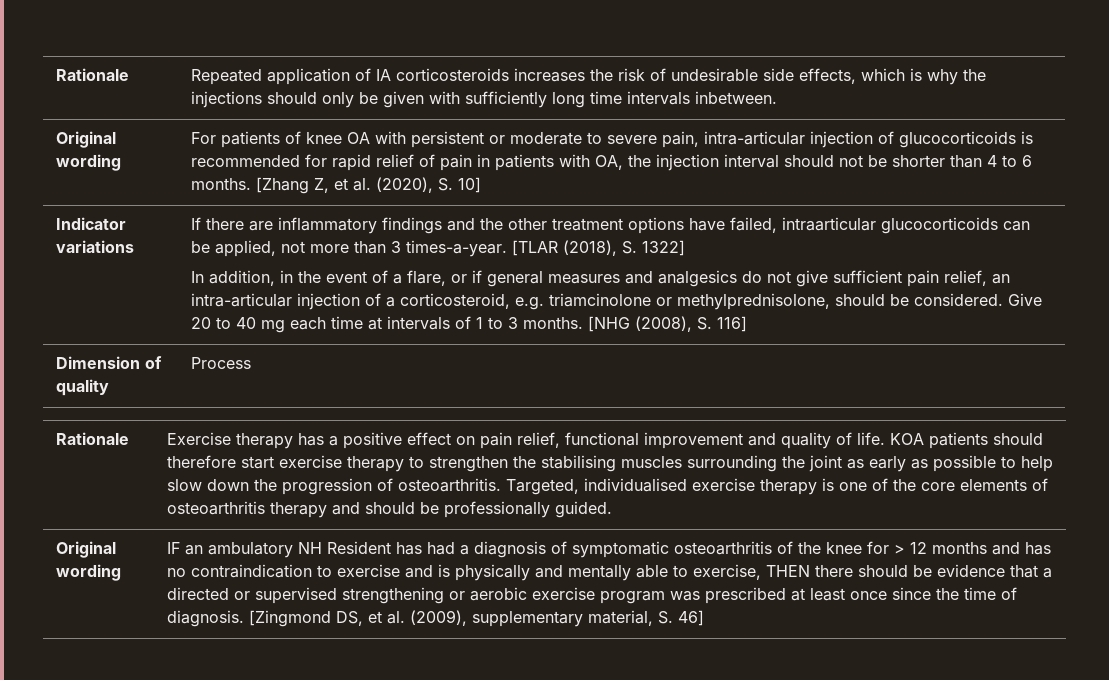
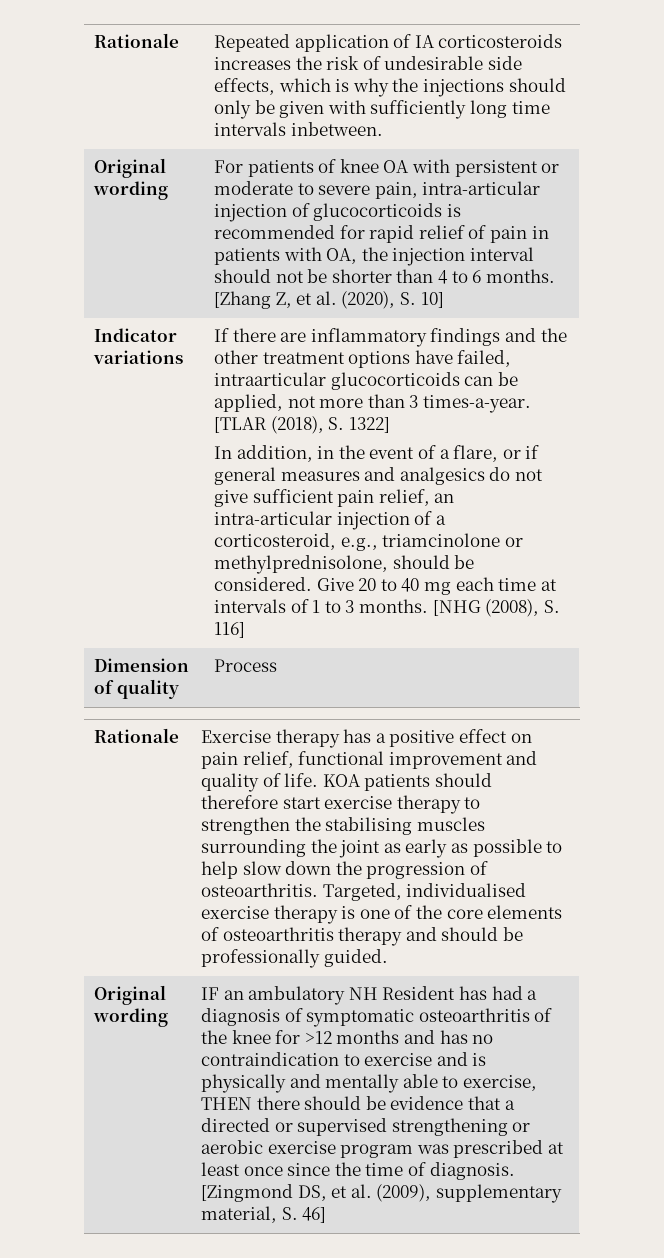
- In addition, in the event of a flare, or if general measures and analgesics do not give sufficient pain relief, an intra-articular injection of a corticosteroid, e.g. triamcinolone or methylprednisolone, should be considered.
+ In addition, in the event of a flare, or if general measures and analgesics do not give sufficient pain relief, an intra-articular injection of a corticosteroid, e.g., triamcinolone or methylprednisolone, should be considered.
- IF an ambulatory NH Resident has had a diagnosis of symptomatic osteoarthritis of the knee for > 12 months and has no contraindication to exercise and is physically and mentally able to exercise, THEN there should be evidence that a directed or supervised strengthening or aerobic exercise program was prescribed at least once since the time of diagnosis.
+ IF an ambulatory NH Resident has had a diagnosis of symptomatic osteoarthritis of the knee for >12 months and has no contraindication to exercise and is physically and mentally able to exercise, THEN there should be evidence that a directed or supervised strengthening or aerobic exercise program was prescribed at least once since the time of diagnosis.

